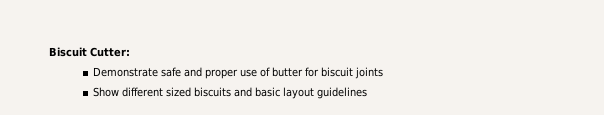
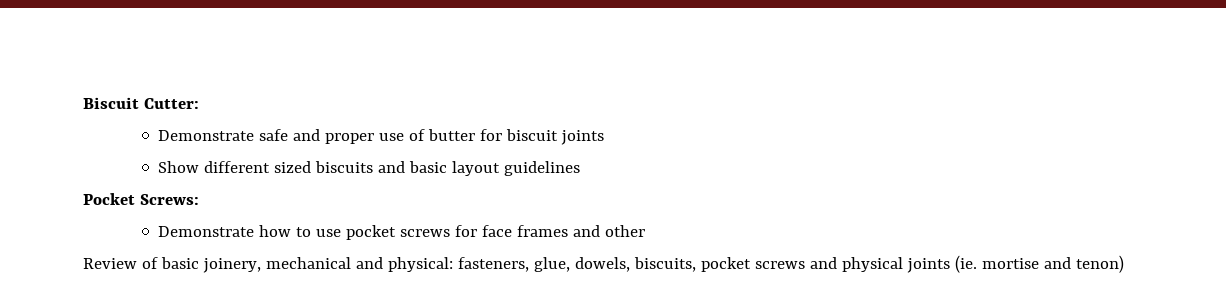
+ Pocket Screws:
+ Demonstrate how to use pocket screws for face frames and other
+ Review of basic joinery, mechanical and physical: fasteners, glue, dowels, biscuits, pocket screws and physical joints (ie. mortise and tenon)

